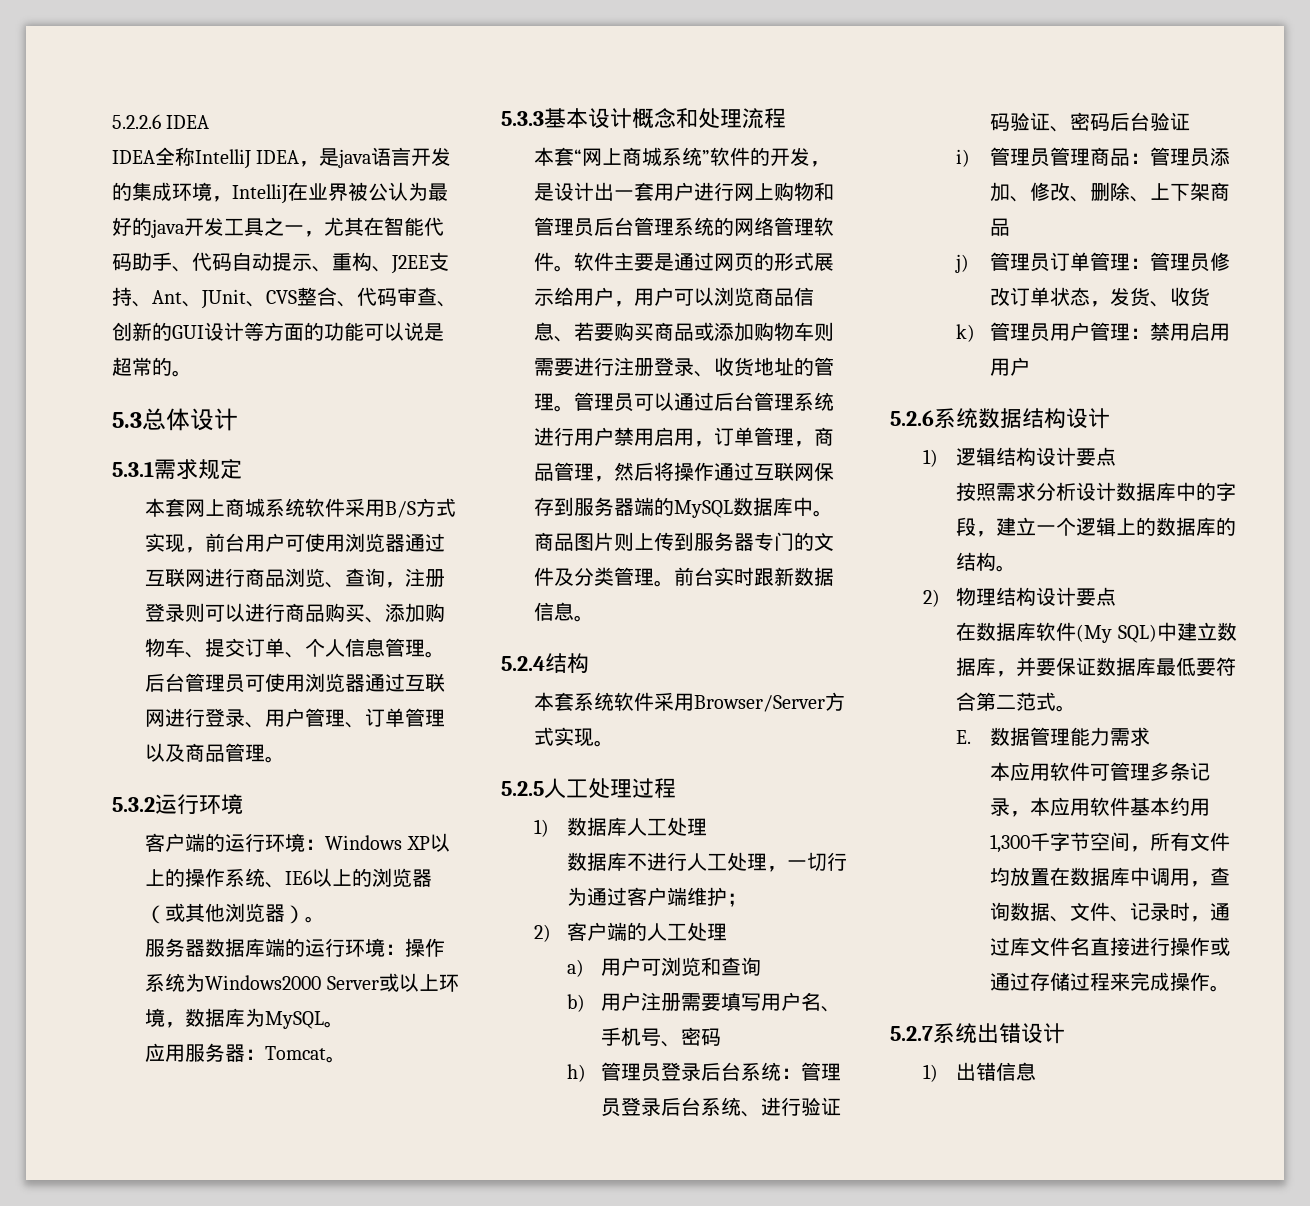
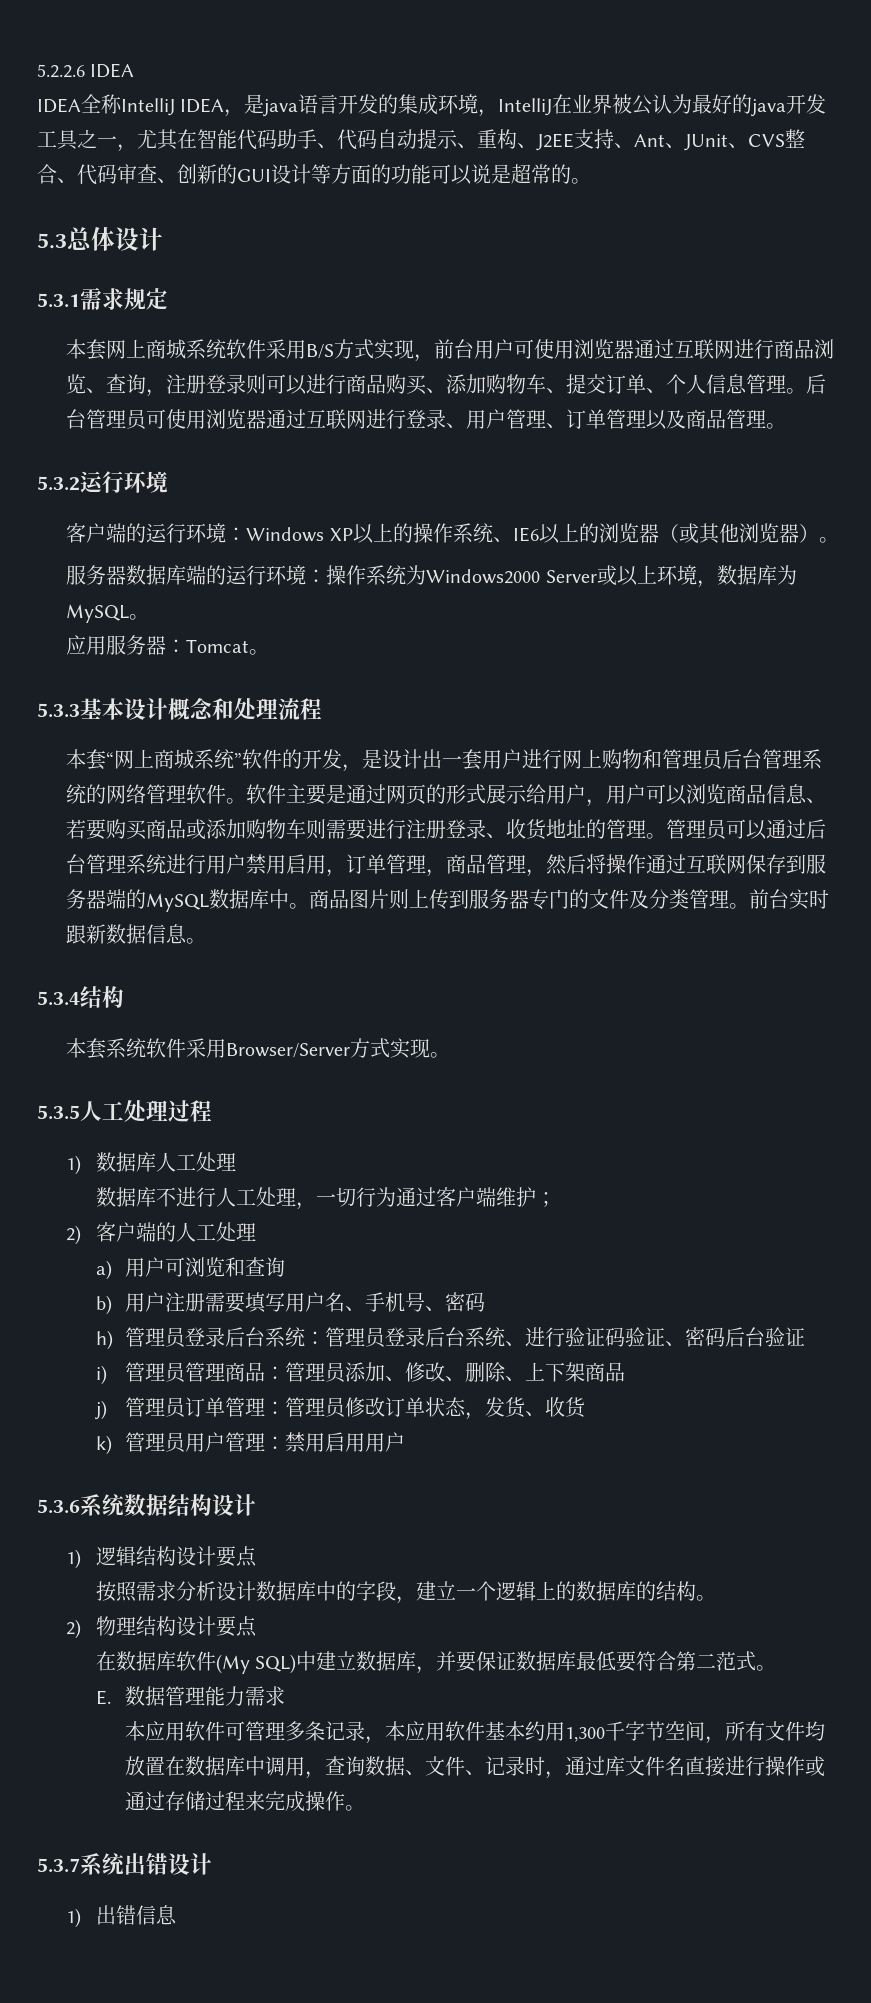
- 5.2.4结构
+ 5.3.4结构
- 5.2.5人工处理过程
+ 5.3.5人工处理过程
- 5.2.6系统数据结构设计
+ 5.3.6系统数据结构设计
- 5.2.7系统出错设计
+ 5.3.7系统出错设计

